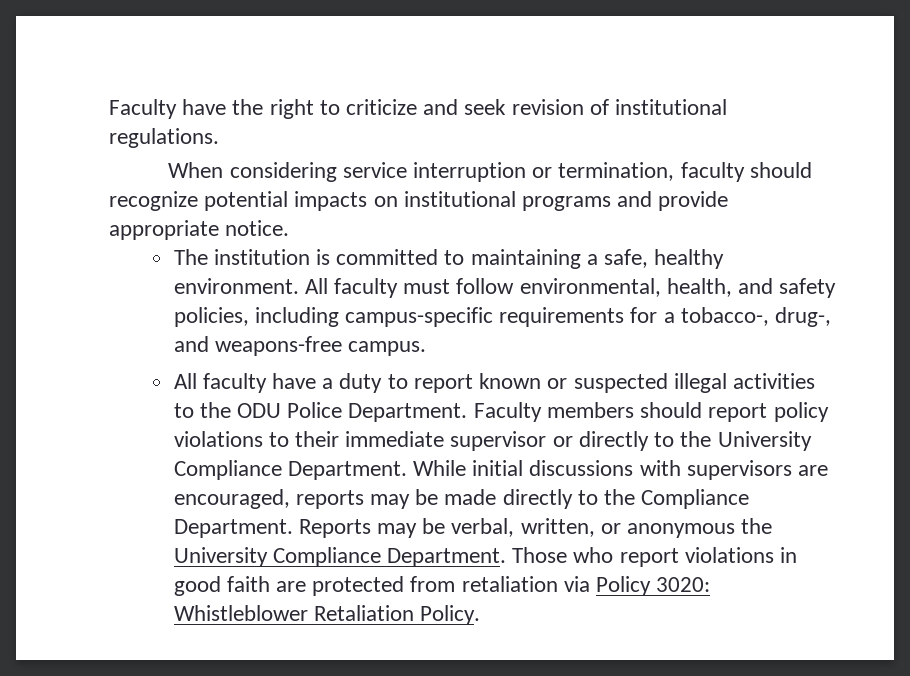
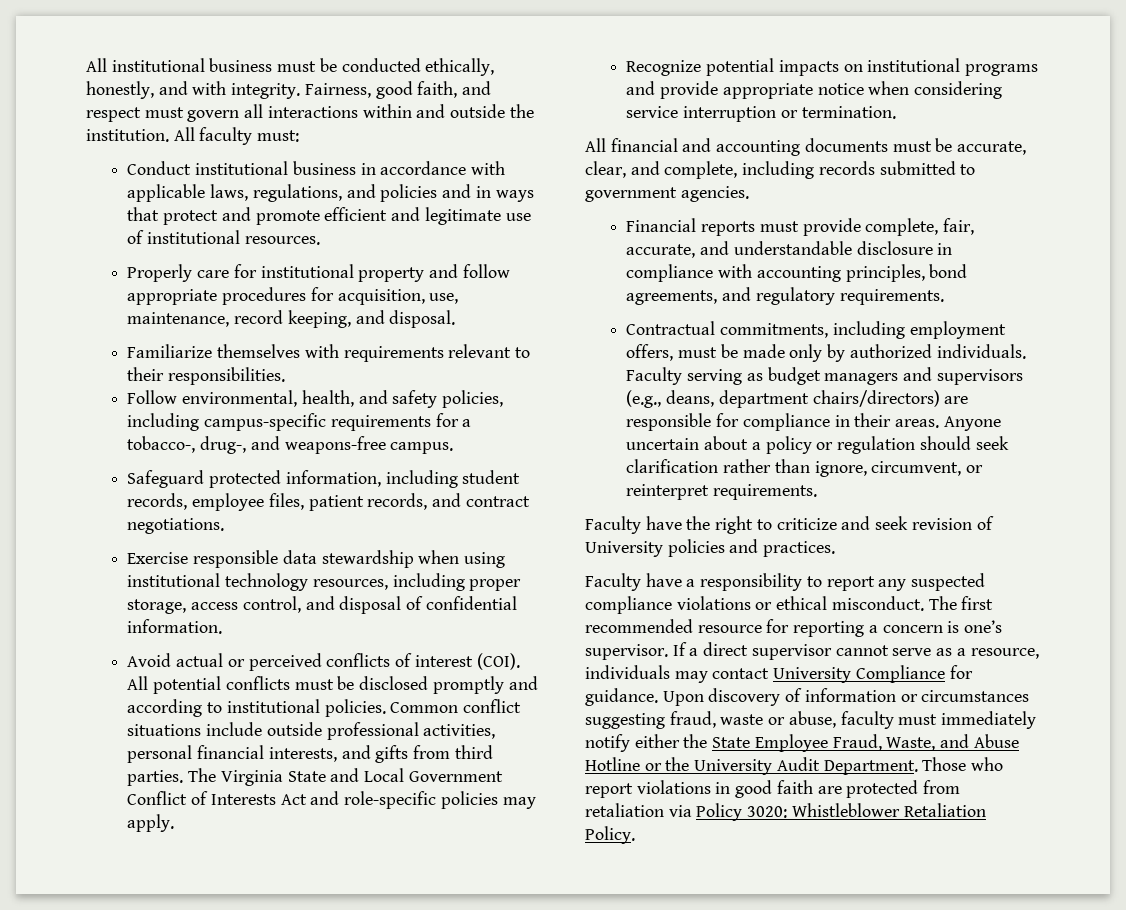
- Faculty have the right to criticize and seek revision of institutional regulations.
- When considering service interruption or termination, faculty should recognize potential impacts on institutional programs and provide appropriate notice.
- The institution is committed to maintaining a safe, healthy environment. All faculty must follow environmental, health, and safety policies, including campus-specific requirements for a tobacco-, drug-, and weapons-free campus.
+ All institutional business must be conducted ethically, honestly, and with integrity. Fairness, good faith, and respect must govern all interactions within and outside the institution. All faculty must:
+ Conduct institutional business in accordance with applicable laws, regulations, and policies and in ways that protect and promote efficient and legitimate use of institutional resources.
+ Properly care for institutional property and follow appropriate procedures for acquisition, use, maintenance, record keeping, and disposal.
+ Familiarize themselves with requirements relevant to their responsibilities.
+ Follow environmental, health, and safety policies, including campus-specific requirements for a tobacco-, drug-, and weapons-free campus.
- All faculty have a duty to report known or suspected illegal activities to the ODU Police Department. Faculty members should report policy violations to their immediate supervisor or directly to the University Compliance Department. While initial discussions with supervisors are encouraged, reports may be made directly to the Compliance Department. Reports may be verbal, written, or anonymous the University Compliance Department.
+ Safeguard protected information, including student records, employee files, patient records, and contract negotiations.
+ Exercise responsible data stewardship when using institutional technology resources, including proper storage, access control, and disposal of confidential information.
+ Avoid actual or perceived conflicts of interest (COI). All potential conflicts must be disclosed promptly and according to institutional policies. Common conflict situations include outside professional activities, personal financial interests, and gifts from third parties. The Virginia State and Local Government Conflict of Interests Act and role-specific policies may apply.
+ Recognize potential impacts on institutional programs and provide appropriate notice when considering service interruption or termination.
+ All financial and accounting documents must be accurate, clear, and complete, including records submitted to government agencies.
+ Financial reports must provide complete, fair, accurate, and understandable disclosure in compliance with accounting principles, bond agreements, and regulatory requirements.
+ Contractual commitments, including employment offers, must be made only by authorized individuals. Faculty serving as budget managers and supervisors (e.g., deans, department chairs/directors) are responsible for compliance in their areas. Anyone uncertain about a policy or regulation should seek clarification rather than ignore, circumvent, or reinterpret requirements.
+ Faculty have the right to criticize and seek revision of University policies and practices.
+ Faculty have a responsibility to report any suspected compliance violations or ethical misconduct. The first recommended resource for reporting a concern is one’s supervisor. If a direct supervisor cannot serve as a resource, individuals may contact University Compliance for guidance. Upon discovery of information or circumstances suggesting fraud, waste or abuse, faculty must immediately notify either the State Employee Fraud, Waste, and Abuse Hotline or the University Audit Department.

